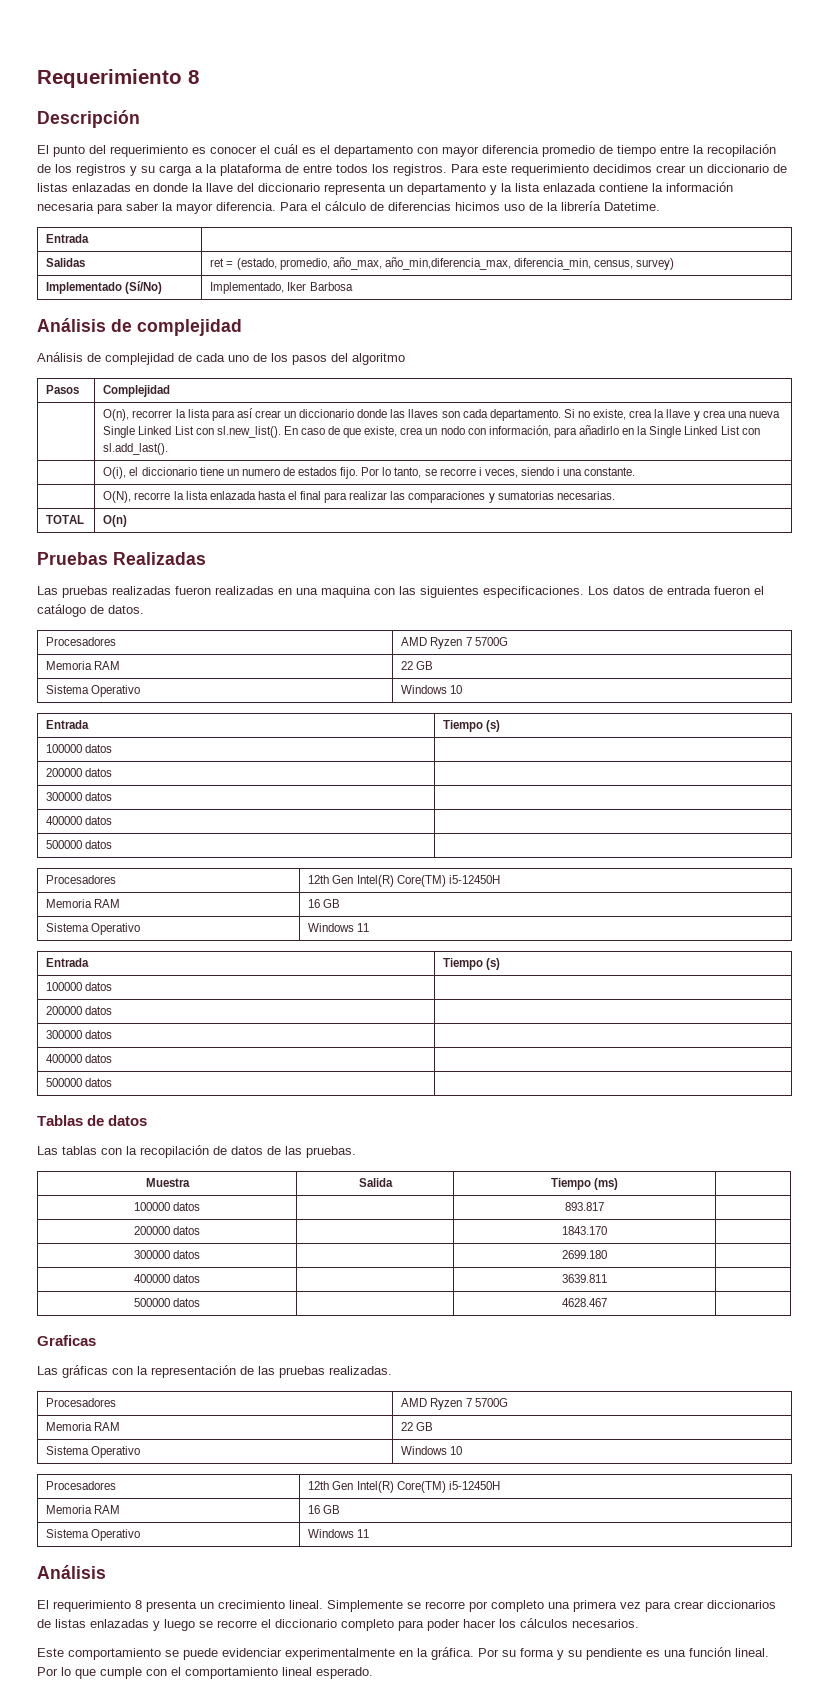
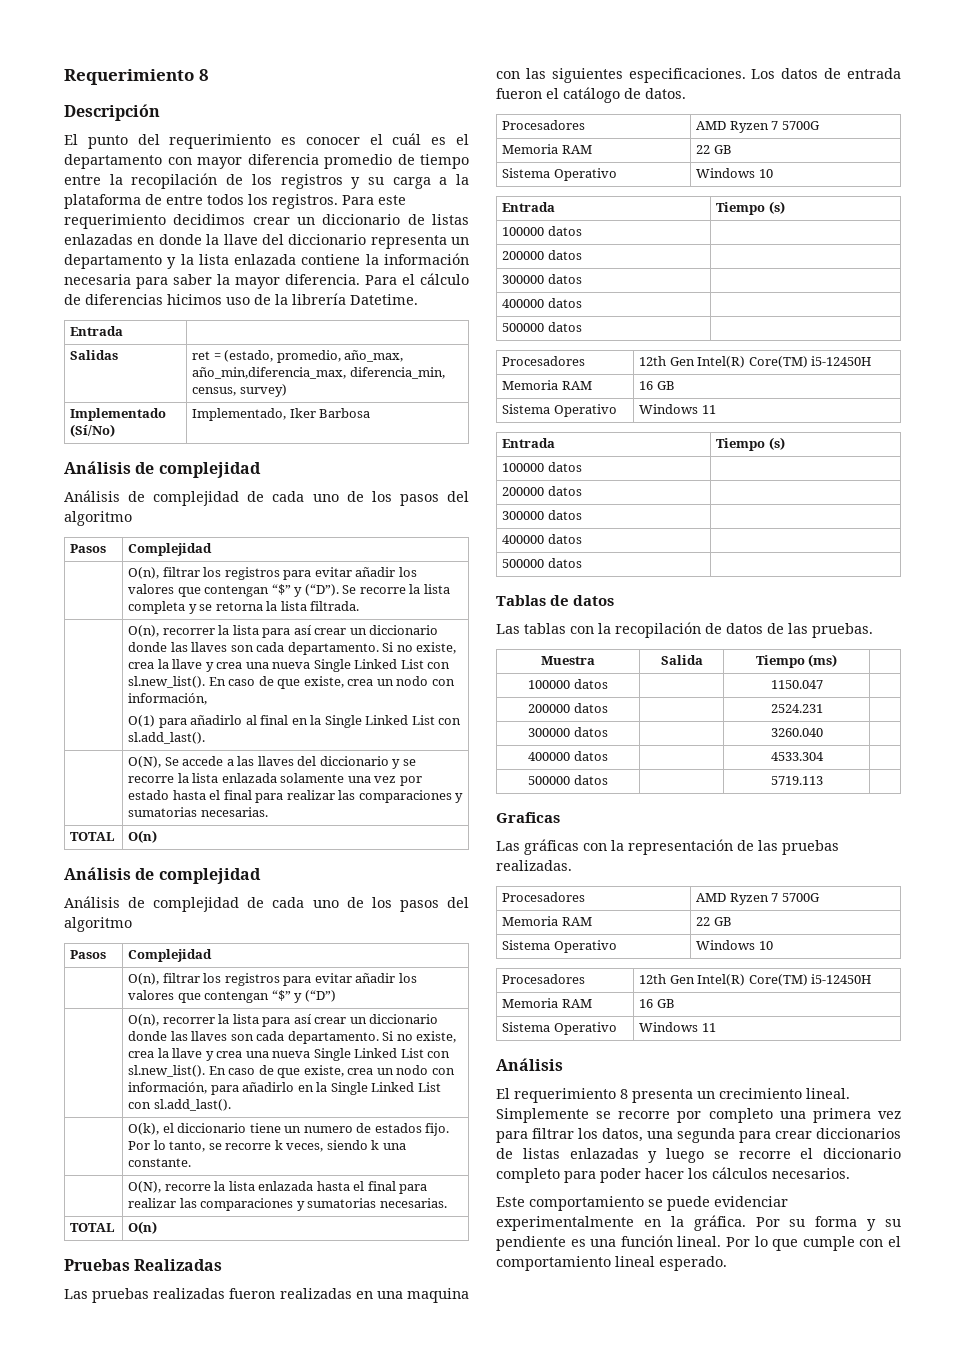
+ | O(n), filtrar los registros para evitar añadir los valores que contengan “$” y (“D”). Se recorre la lista completa y se retorna la lista filtrada.
+ | O(n), recorrer la lista para así crear un diccionario donde las llaves son cada departamento. Si no existe, crea la llave y crea una nueva Single Linked List con sl.new_list(). En caso de que existe, crea un nodo con información,
+ O(1) para añadirlo al final en la Single Linked List con sl.add_last().
+ | O(N), Se accede a las llaves del diccionario y se recorre la lista enlazada solamente una vez por estado hasta el final para realizar las comparaciones y sumatorias necesarias.
+ TOTAL | O(n)
+ Análisis de complejidad
+ Análisis de complejidad de cada uno de los pasos del algoritmo
+ Pasos | Complejidad
+ | O(n), filtrar los registros para evitar añadir los valores que contengan “$” y (“D”)
- | O(i), el diccionario tiene un numero de estados fijo. Por lo tanto, se recorre i veces, siendo i una constante.
+ | O(k), el diccionario tiene un numero de estados fijo. Por lo tanto, se recorre k veces, siendo k una constante.
- 100000 datos | | 893.817 |
+ 100000 datos | | 1150.047 |
- 200000 datos | | 1843.170 |
+ 200000 datos | | 2524.231 |
- 300000 datos | | 2699.180 |
+ 300000 datos | | 3260.040 |
- 400000 datos | | 3639.811 |
+ 400000 datos | | 4533.304 |
- 500000 datos | | 4628.467 |
+ 500000 datos | | 5719.113 |
- Simplemente se recorre por completo una primera vez para crear diccionarios de listas enlazadas y luego se recorre el diccionario completo para poder hacer los cálculos necesarios.
+ Simplemente se recorre por completo una primera vez para filtrar los datos, una segunda para crear diccionarios de listas enlazadas y luego se recorre el diccionario completo para poder hacer los cálculos necesarios.

